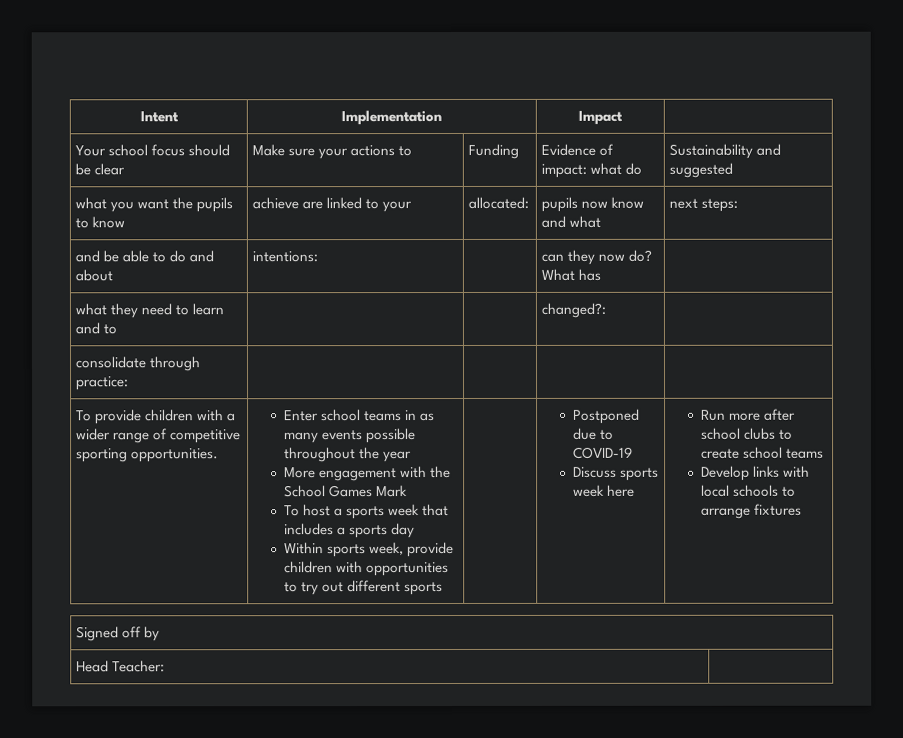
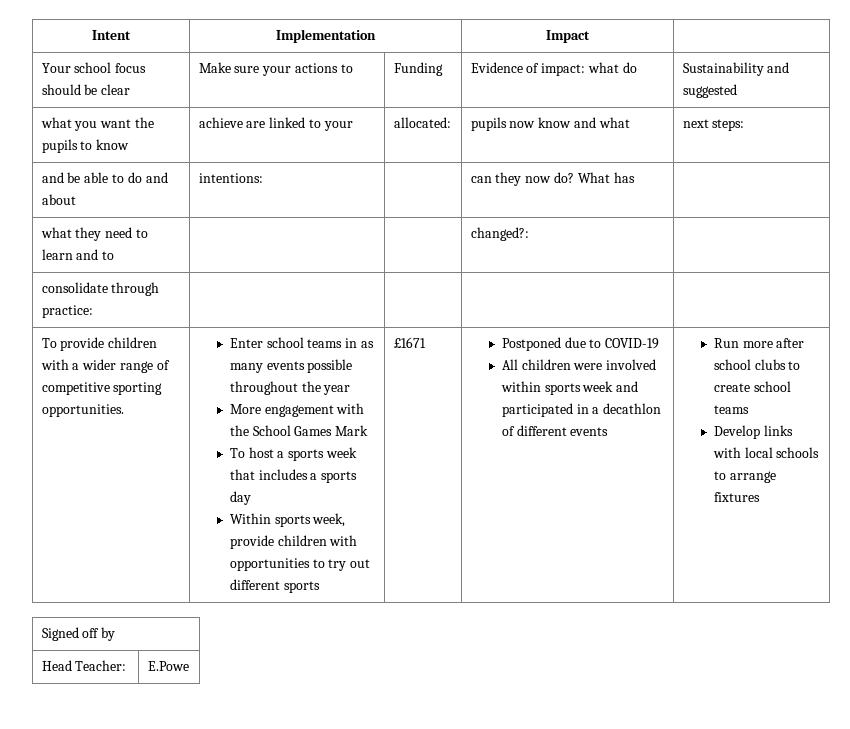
+ £1671
- Discuss sports week here
+ All children were involved within sports week and participated in a decathlon of different events
- Head Teacher: |
+ Head Teacher: | E.Powe

